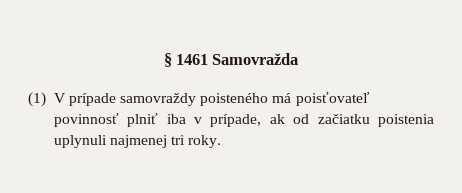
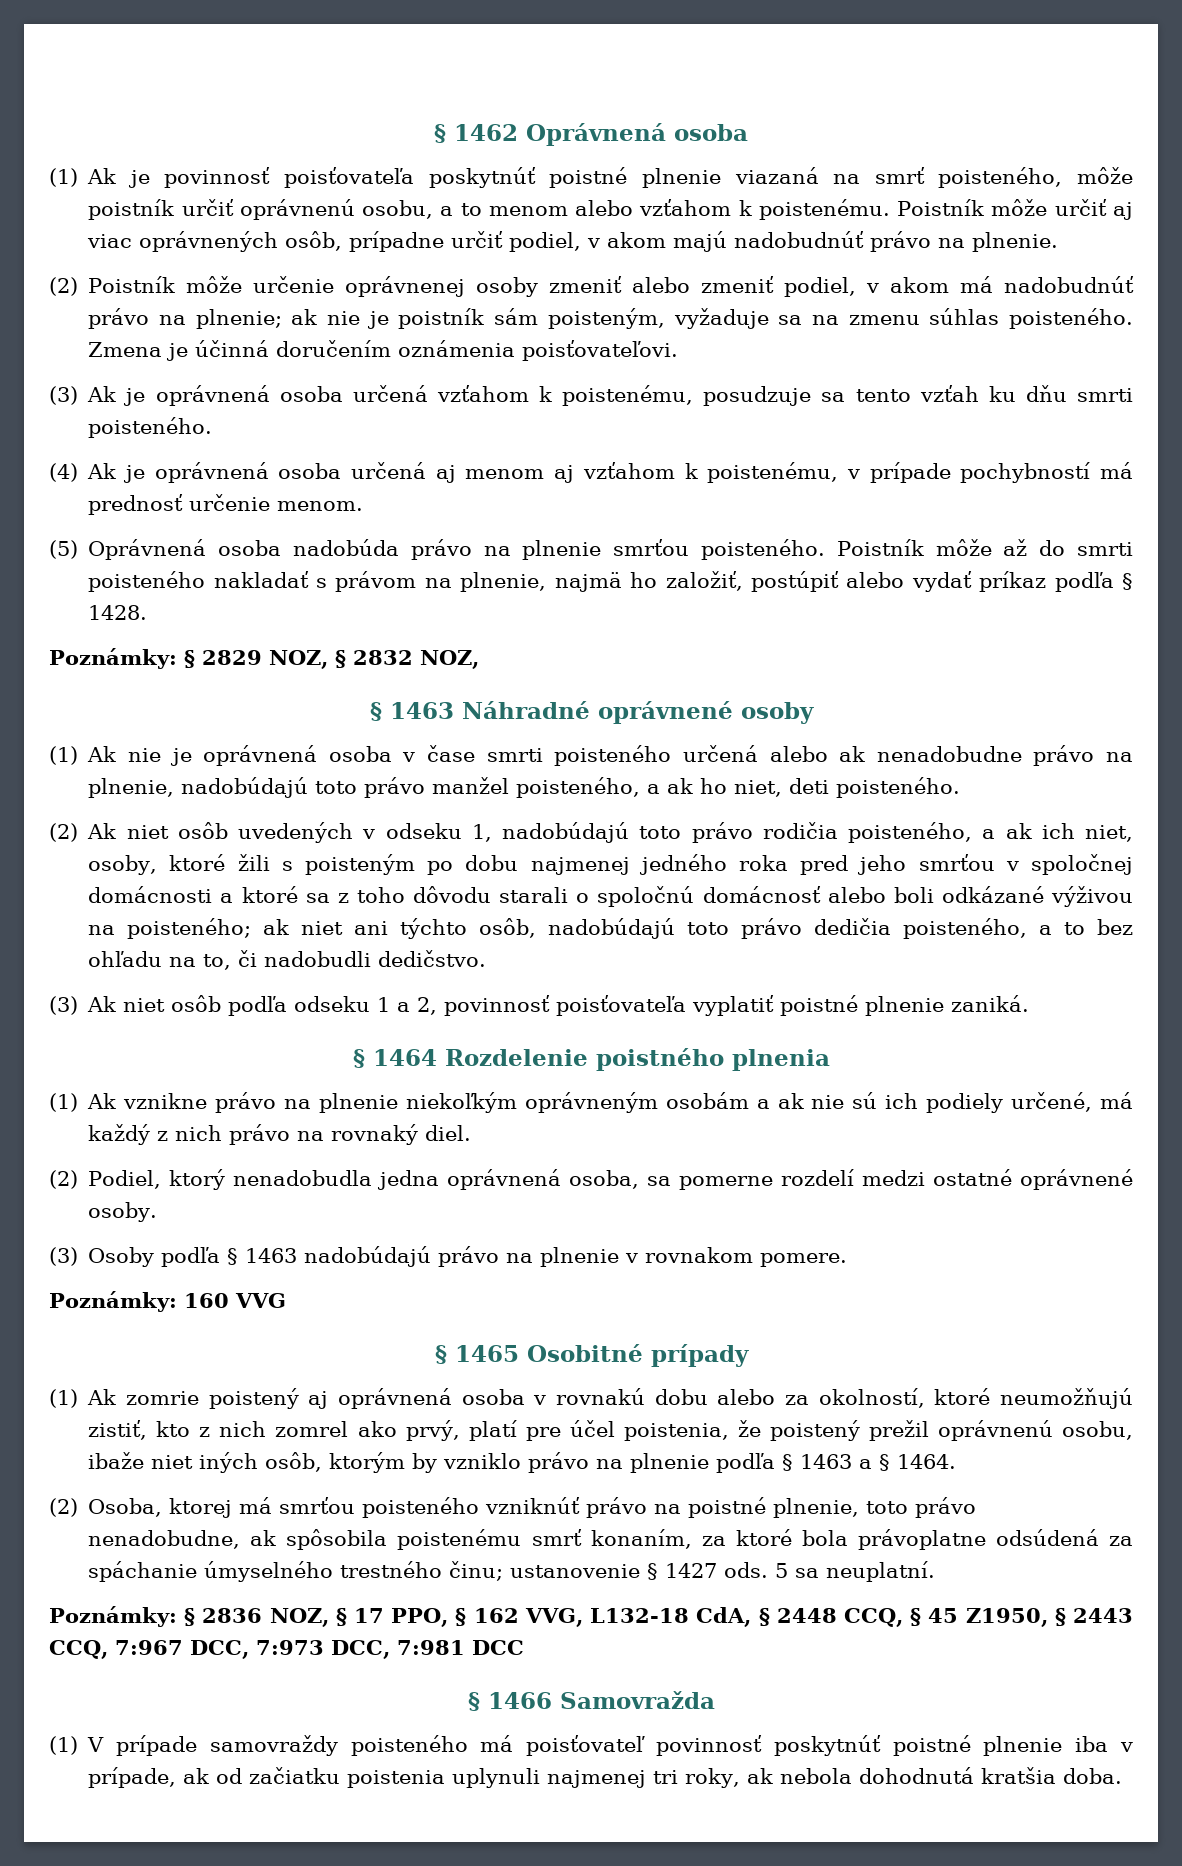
- § 1461 Samovražda
+ § 1462 Oprávnená osoba
+ (1) Ak je povinnosť poisťovateľa poskytnúť poistné plnenie viazaná na smrť poisteného, môže poistník určiť oprávnenú osobu, a to menom alebo vzťahom k poistenému. Poistník môže určiť aj viac oprávnených osôb, prípadne určiť podiel, v akom majú nadobudnúť právo na plnenie.
+ (2) Poistník môže určenie oprávnenej osoby zmeniť alebo zmeniť podiel, v akom má nadobudnúť právo na plnenie; ak nie je poistník sám poisteným, vyžaduje sa na zmenu súhlas poisteného. Zmena je účinná doručením oznámenia poisťovateľovi.
+ (3) Ak je oprávnená osoba určená vzťahom k poistenému, posudzuje sa tento vzťah ku dňu smrti poisteného.
+ (4) Ak je oprávnená osoba určená aj menom aj vzťahom k poistenému, v prípade pochybností má prednosť určenie menom.
+ (5) Oprávnená osoba nadobúda právo na plnenie smrťou poisteného. Poistník môže až do smrti poisteného nakladať s právom na plnenie, najmä ho založiť, postúpiť alebo vydať príkaz podľa § 1428.
+ Poznámky: § 2829 NOZ, § 2832 NOZ,
+ § 1463 Náhradné oprávnené osoby
+ (1) Ak nie je oprávnená osoba v čase smrti poisteného určená alebo ak nenadobudne právo na plnenie, nadobúdajú toto právo manžel poisteného, a ak ho niet, deti poisteného.
+ (2) Ak niet osôb uvedených v odseku 1, nadobúdajú toto právo rodičia poisteného, a ak ich niet, osoby, ktoré žili s poisteným po dobu najmenej jedného roka pred jeho smrťou v spoločnej domácnosti a ktoré sa z toho dôvodu starali o spoločnú domácnosť alebo boli odkázané výživou na poisteného; ak niet ani týchto osôb, nadobúdajú toto právo dedičia poisteného, a to bez ohľadu na to, či nadobudli dedičstvo.
+ (3) Ak niet osôb podľa odseku 1 a 2, povinnosť poisťovateľa vyplatiť poistné plnenie zaniká.
+ § 1464 Rozdelenie poistného plnenia
+ (1) Ak vznikne právo na plnenie niekoľkým oprávneným osobám a ak nie sú ich podiely určené, má každý z nich právo na rovnaký diel.
+ (2) Podiel, ktorý nenadobudla jedna oprávnená osoba, sa pomerne rozdelí medzi ostatné oprávnené osoby.
+ (3) Osoby podľa § 1463 nadobúdajú právo na plnenie v rovnakom pomere.
+ Poznámky: 160 VVG
+ § 1465 Osobitné prípady
+ (1) Ak zomrie poistený aj oprávnená osoba v rovnakú dobu alebo za okolností, ktoré neumožňujú zistiť, kto z nich zomrel ako prvý, platí pre účel poistenia, že poistený prežil oprávnenú osobu, ibaže niet iných osôb, ktorým by vzniklo právo na plnenie podľa § 1463 a § 1464.
+ (2) Osoba, ktorej má smrťou poisteného vzniknúť právo na poistné plnenie, toto právo nenadobudne, ak spôsobila poistenému smrť konaním, za ktoré bola právoplatne odsúdená za spáchanie úmyselného trestného činu; ustanovenie § 1427 ods. 5 sa neuplatní.
+ Poznámky: § 2836 NOZ, § 17 PPO, § 162 VVG, L132-18 CdA, § 2448 CCQ, § 45 Z1950, § 2443 CCQ, 7:967 DCC, 7:973 DCC, 7:981 DCC
+ § 1466 Samovražda
- (1) V prípade samovraždy poisteného má poisťovateľ povinnosť plniť iba v prípade, ak od začiatku poistenia uplynuli najmenej tri roky.
+ (1) V prípade samovraždy poisteného má poisťovateľ povinnosť poskytnúť poistné plnenie iba v prípade, ak od začiatku poistenia uplynuli najmenej tri roky, ak nebola dohodnutá kratšia doba.

